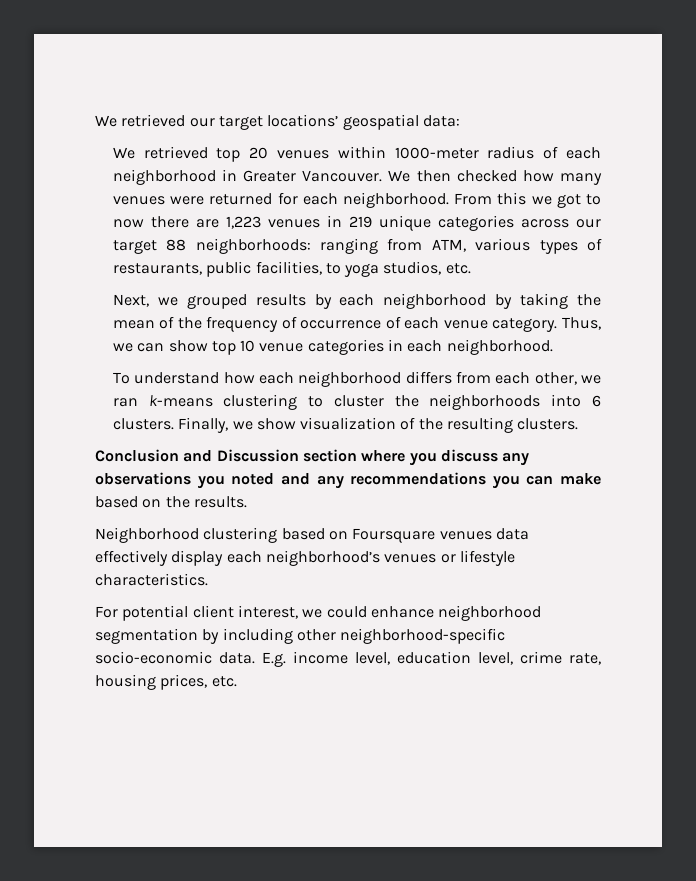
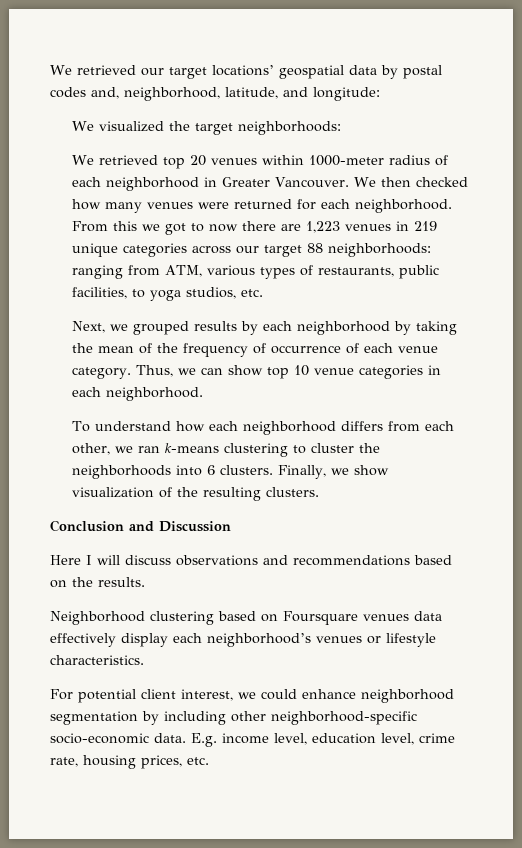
- We retrieved our target locations’ geospatial data:
+ We retrieved our target locations’ geospatial data by postal codes and, neighborhood, latitude, and longitude:
+ We visualized the target neighborhoods:
- Conclusion and Discussion section where you discuss any observations you noted and any recommendations you can make based on the results.
+ Conclusion and Discussion
+ Here I will discuss observations and recommendations based on the results.

